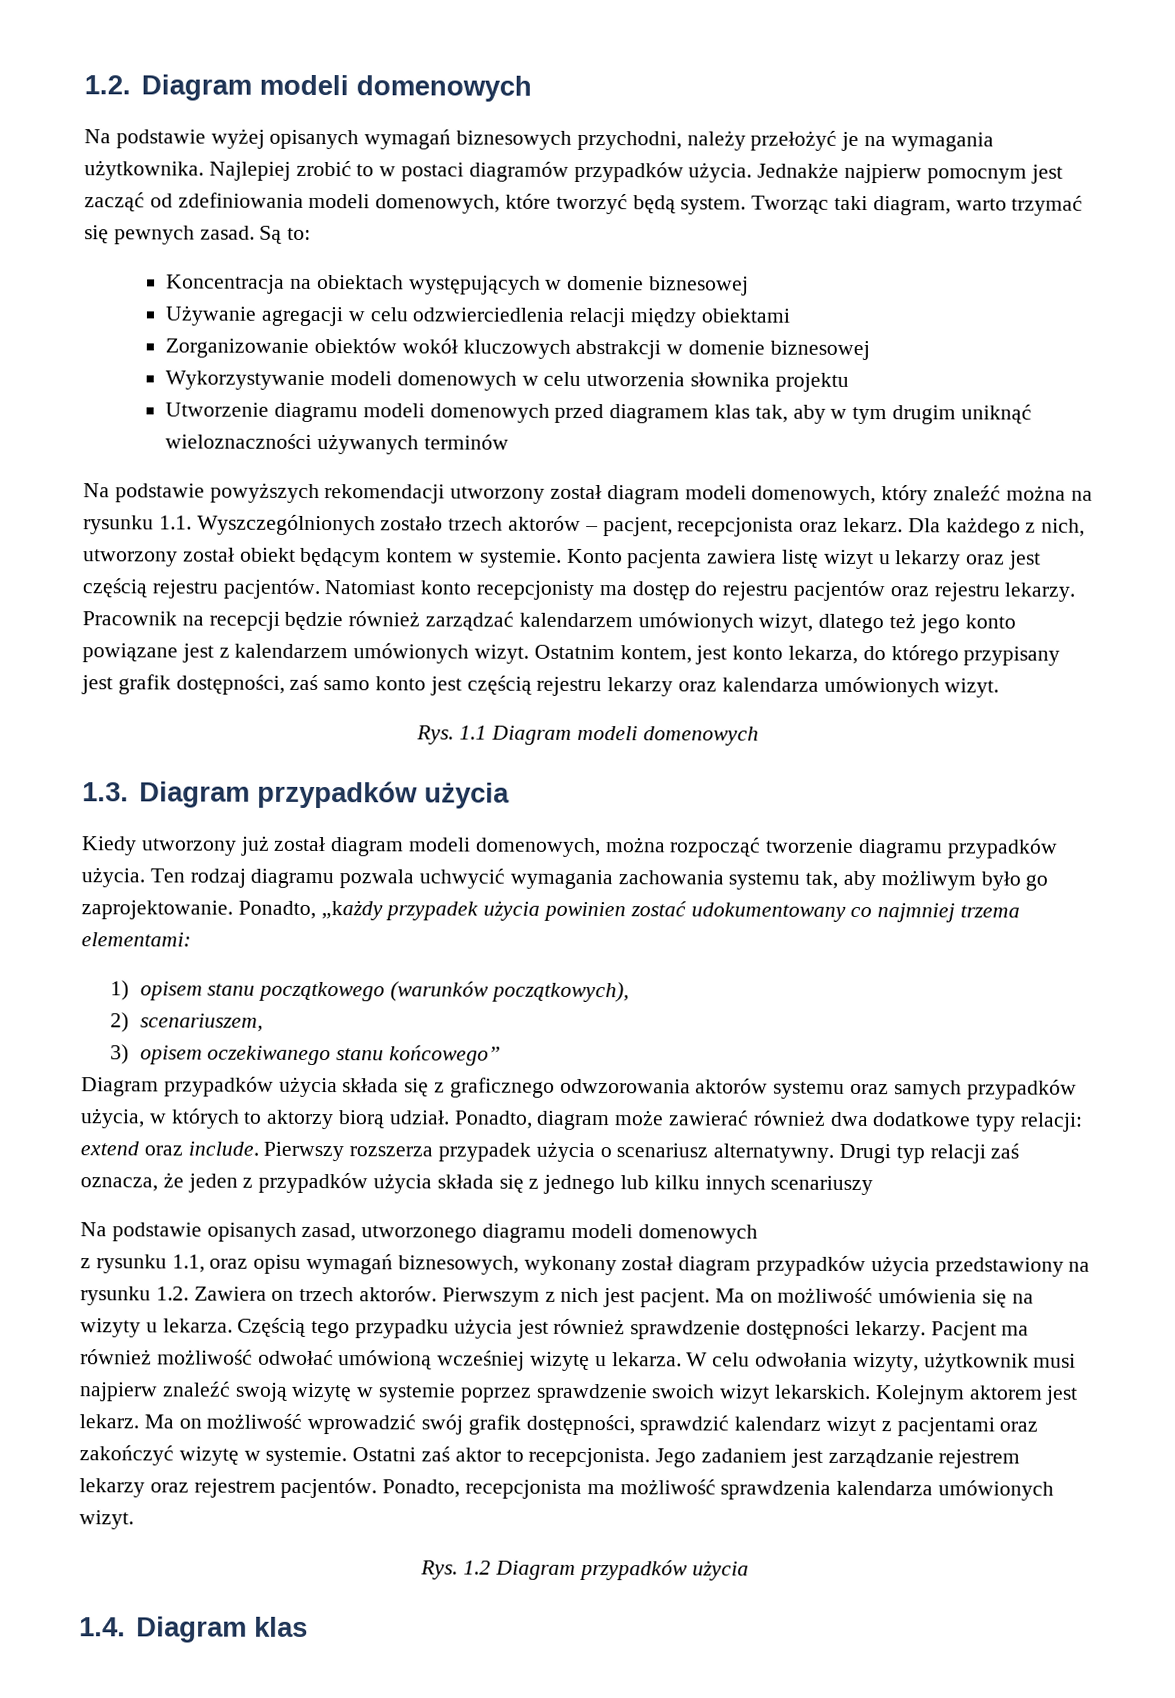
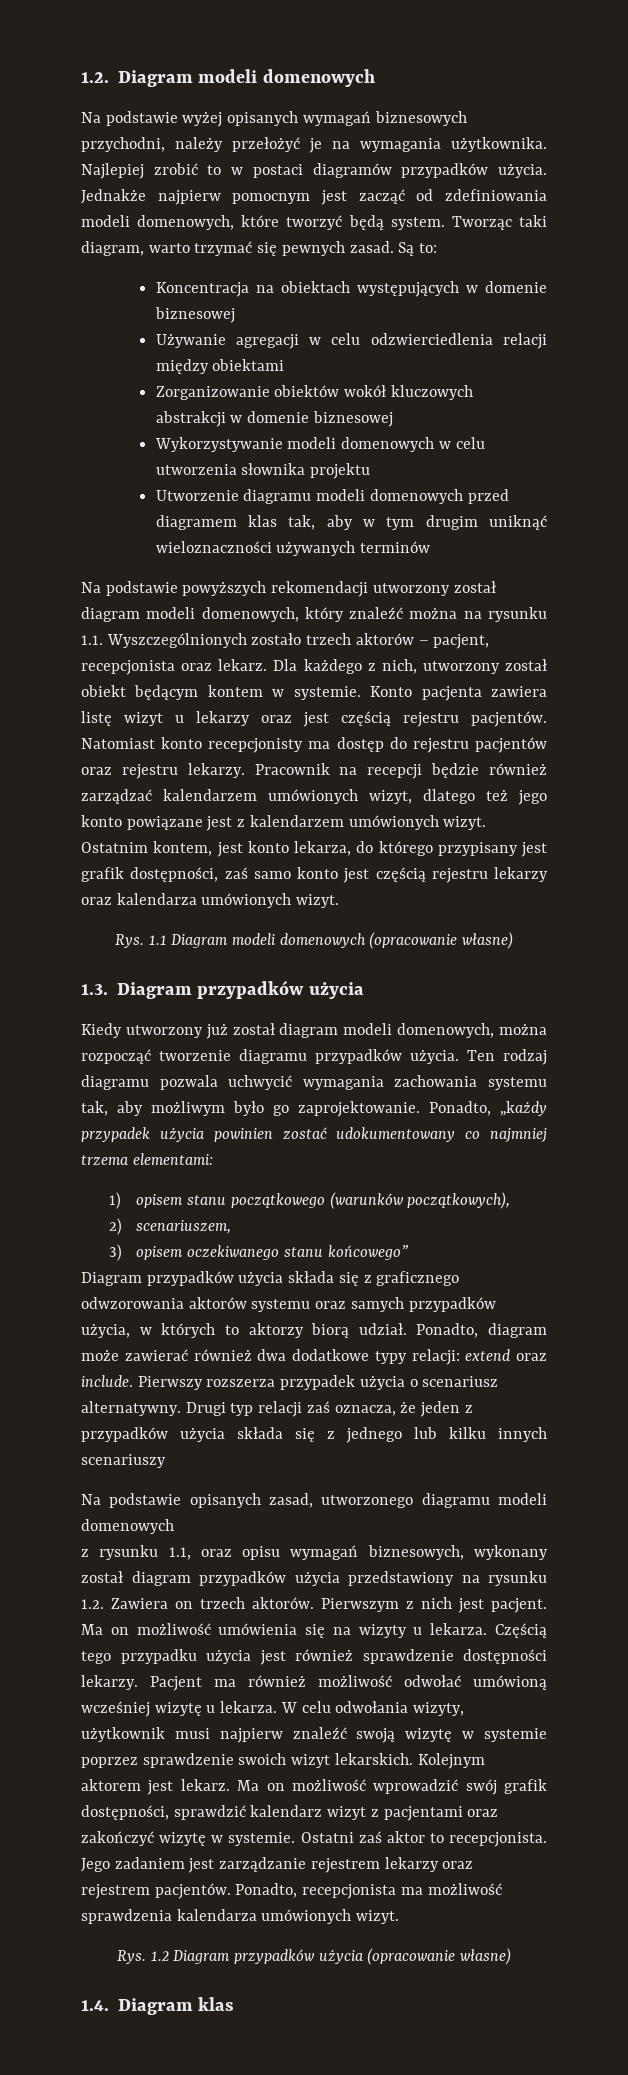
- Rys. 1.1 Diagram modeli domenowych
+ Rys. 1.1 Diagram modeli domenowych (opracowanie własne)
- Rys. 1.2 Diagram przypadków użycia
+ Rys. 1.2 Diagram przypadków użycia (opracowanie własne)

